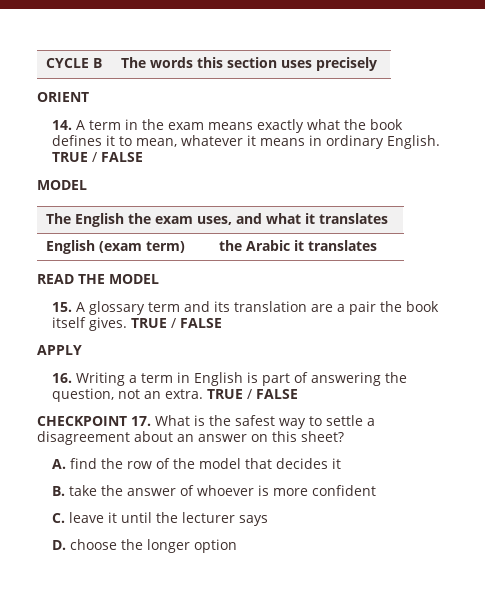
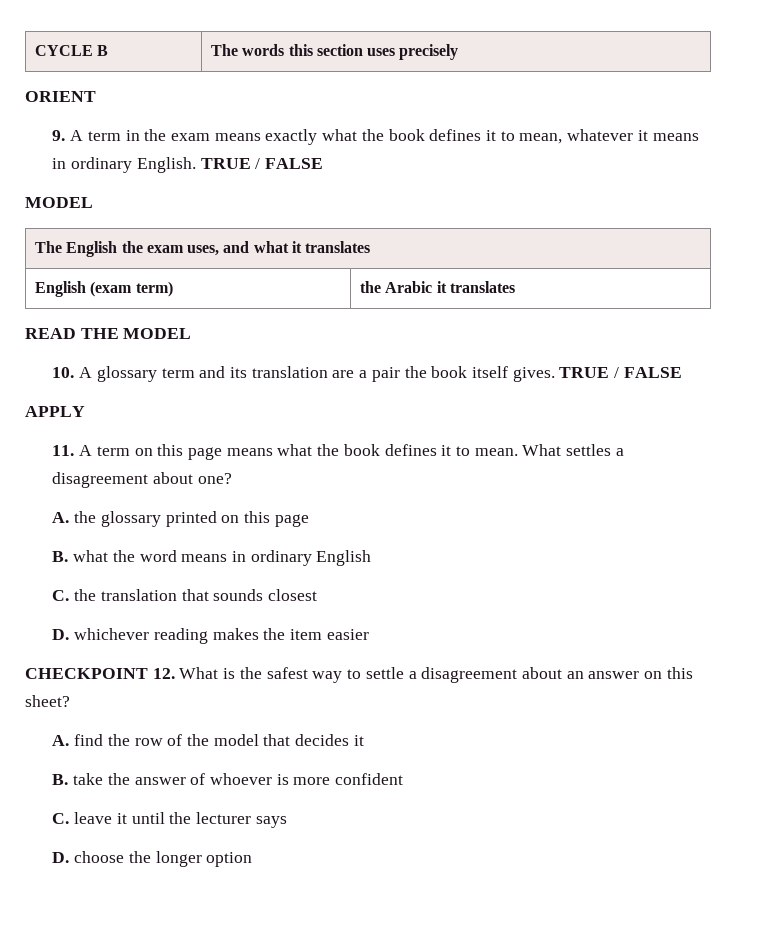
- 14. A term in the exam means exactly what the book defines it to mean, whatever it means in ordinary English.
+ 9. A term in the exam means exactly what the book defines it to mean, whatever it means in ordinary English.
- 15. A glossary term and its translation are a pair the book itself gives.
+ 10. A glossary term and its translation are a pair the book itself gives.
- 16. Writing a term in English is part of answering the question, not an extra. TRUE / FALSE
+ 11. A term on this page means what the book defines it to mean. What settles a disagreement about one?
+ A. the glossary printed on this page
+ B. what the word means in ordinary English
+ C. the translation that sounds closest
+ D. whichever reading makes the item easier
- CHECKPOINT 17. What is the safest way to settle a disagreement about an answer on this sheet?
+ CHECKPOINT 12. What is the safest way to settle a disagreement about an answer on this sheet?

